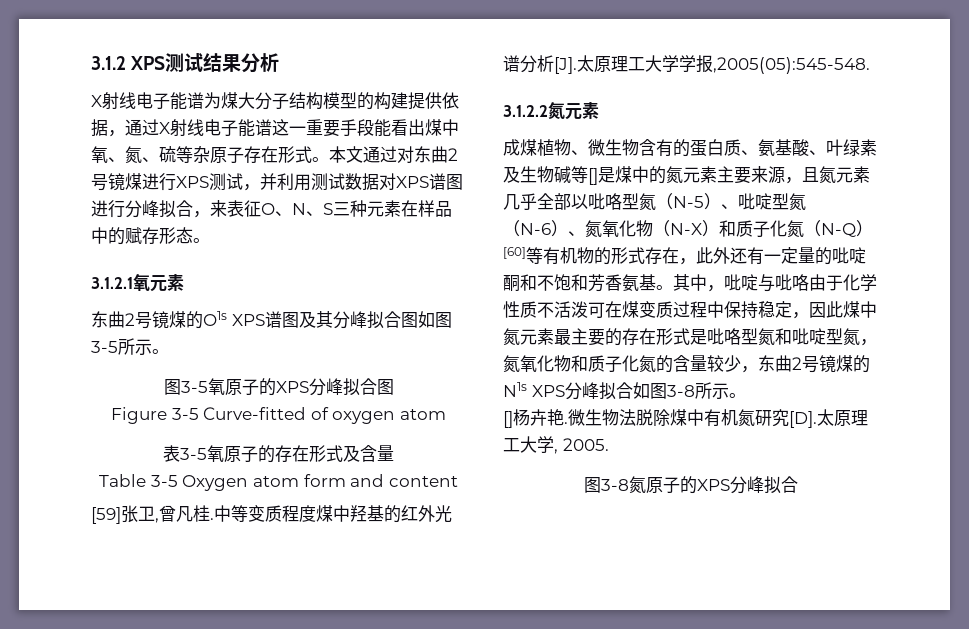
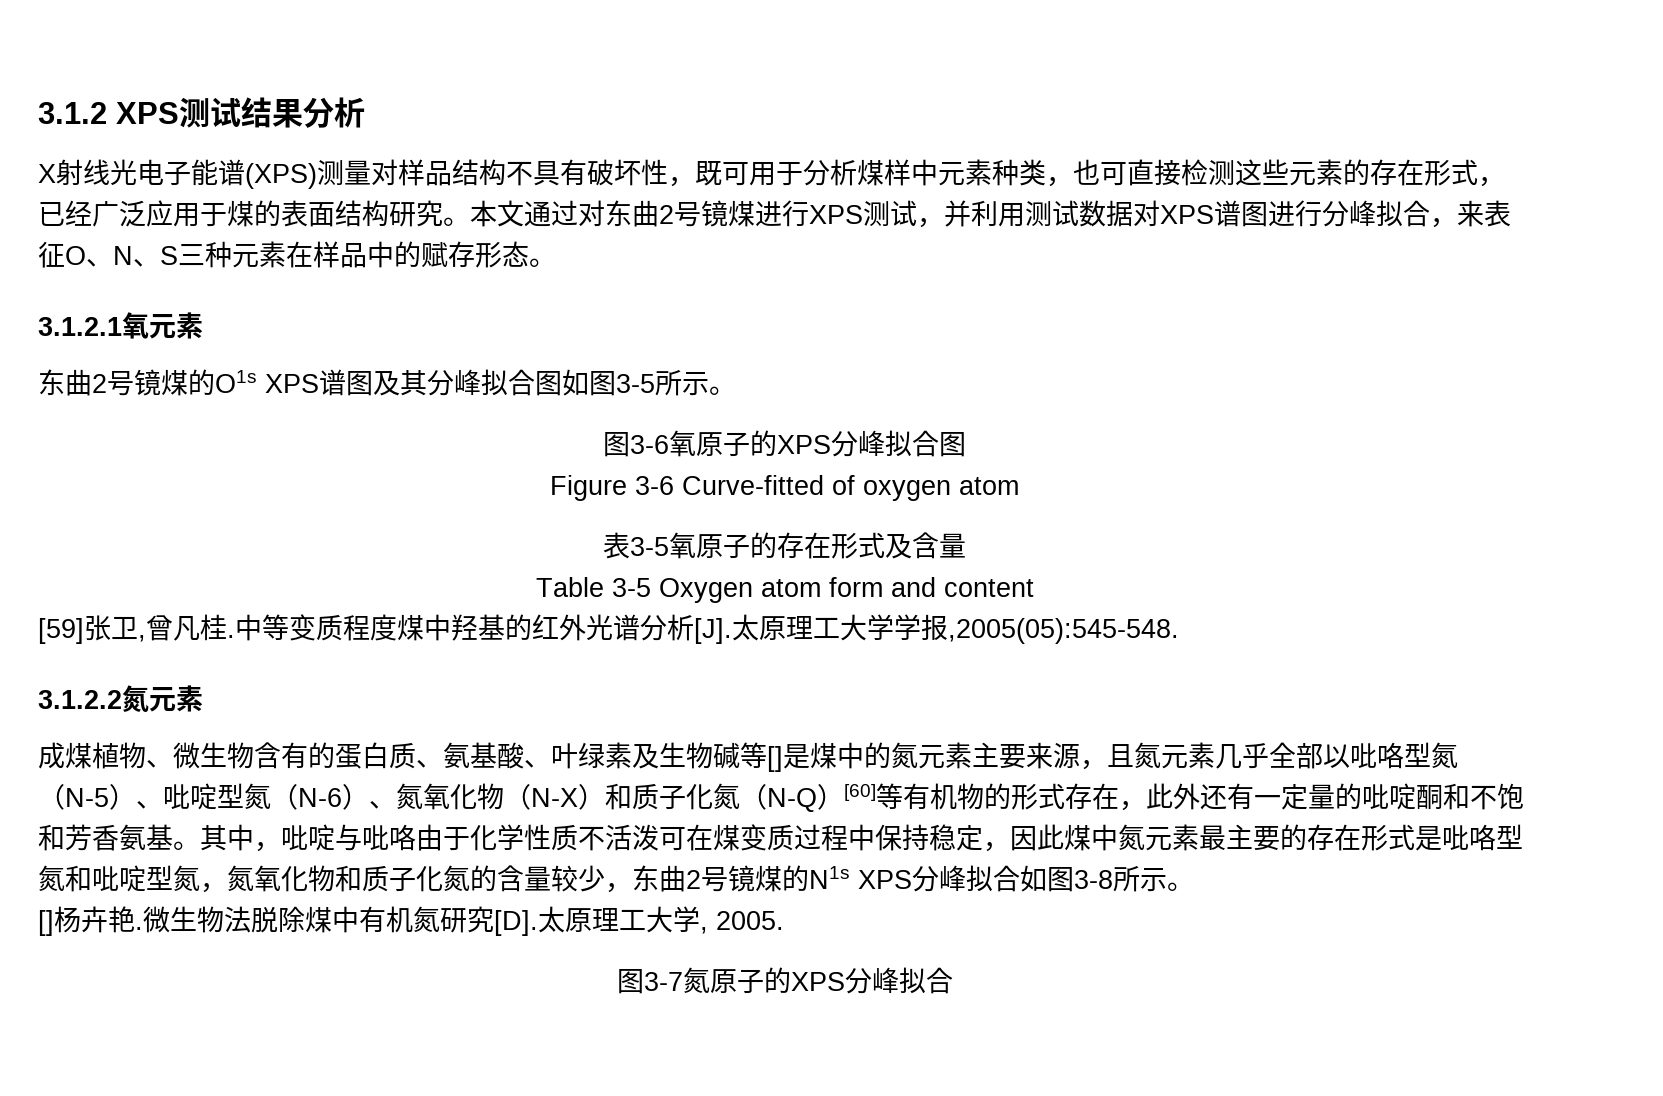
- X射线电子能谱为煤大分子结构模型的构建提供依据，通过X射线电子能谱这一重要手段能看出煤中氧、氮、硫等杂原子存在形式。
+ X射线光电子能谱(XPS)测量对样品结构不具有破坏性，既可用于分析煤样中元素种类，也可直接检测这些元素的存在形式，已经广泛应用于煤的表面结构研究。
- 图3-5氧原子的XPS分峰拟合图
+ 图3-6氧原子的XPS分峰拟合图
- Figure 3-5 Curve-fitted of oxygen atom
+ Figure 3-6 Curve-fitted of oxygen atom
- 图3-8氮原子的XPS分峰拟合
+ 图3-7氮原子的XPS分峰拟合

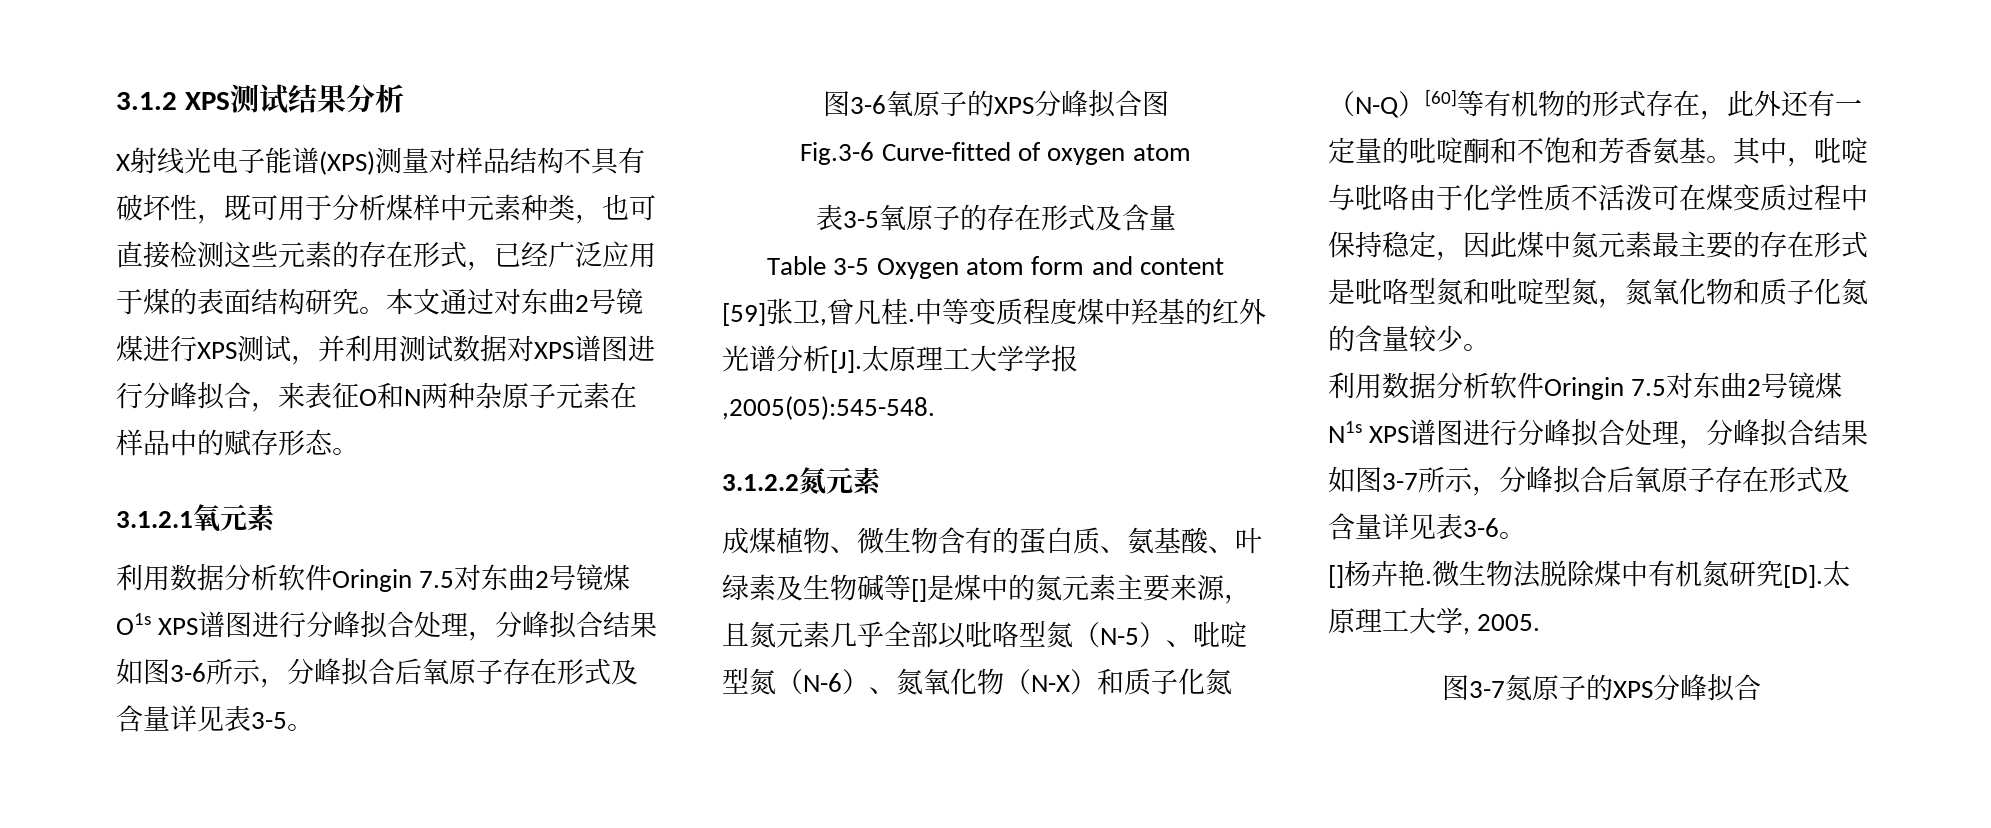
- 本文通过对东曲2号镜煤进行XPS测试，并利用测试数据对XPS谱图进行分峰拟合，来表征O、N、S三种元素在样品中的赋存形态。
+ 本文通过对东曲2号镜煤进行XPS测试，并利用测试数据对XPS谱图进行分峰拟合，来表征O和N两种杂原子元素在样品中的赋存形态。
- 东曲2号镜煤的O1s XPS谱图及其分峰拟合图如图3-5所示。
+ 利用数据分析软件Oringin 7.5对东曲2号镜煤O1s XPS谱图进行分峰拟合处理，分峰拟合结果如图3-6所示，分峰拟合后氧原子存在形式及含量详见表3-5。
- Figure 3-6 Curve-fitted of oxygen atom
+ Fig.3-6 Curve-fitted of oxygen atom
- 其中，吡啶与吡咯由于化学性质不活泼可在煤变质过程中保持稳定，因此煤中氮元素最主要的存在形式是吡咯型氮和吡啶型氮，氮氧化物和质子化氮的含量较少，东曲2号镜煤的N1s XPS分峰拟合如图3-8所示。
+ 其中，吡啶与吡咯由于化学性质不活泼可在煤变质过程中保持稳定，因此煤中氮元素最主要的存在形式是吡咯型氮和吡啶型氮，氮氧化物和质子化氮的含量较少。
+ 利用数据分析软件Oringin 7.5对东曲2号镜煤N1s XPS谱图进行分峰拟合处理，分峰拟合结果如图3-7所示，分峰拟合后氧原子存在形式及含量详见表3-6。

